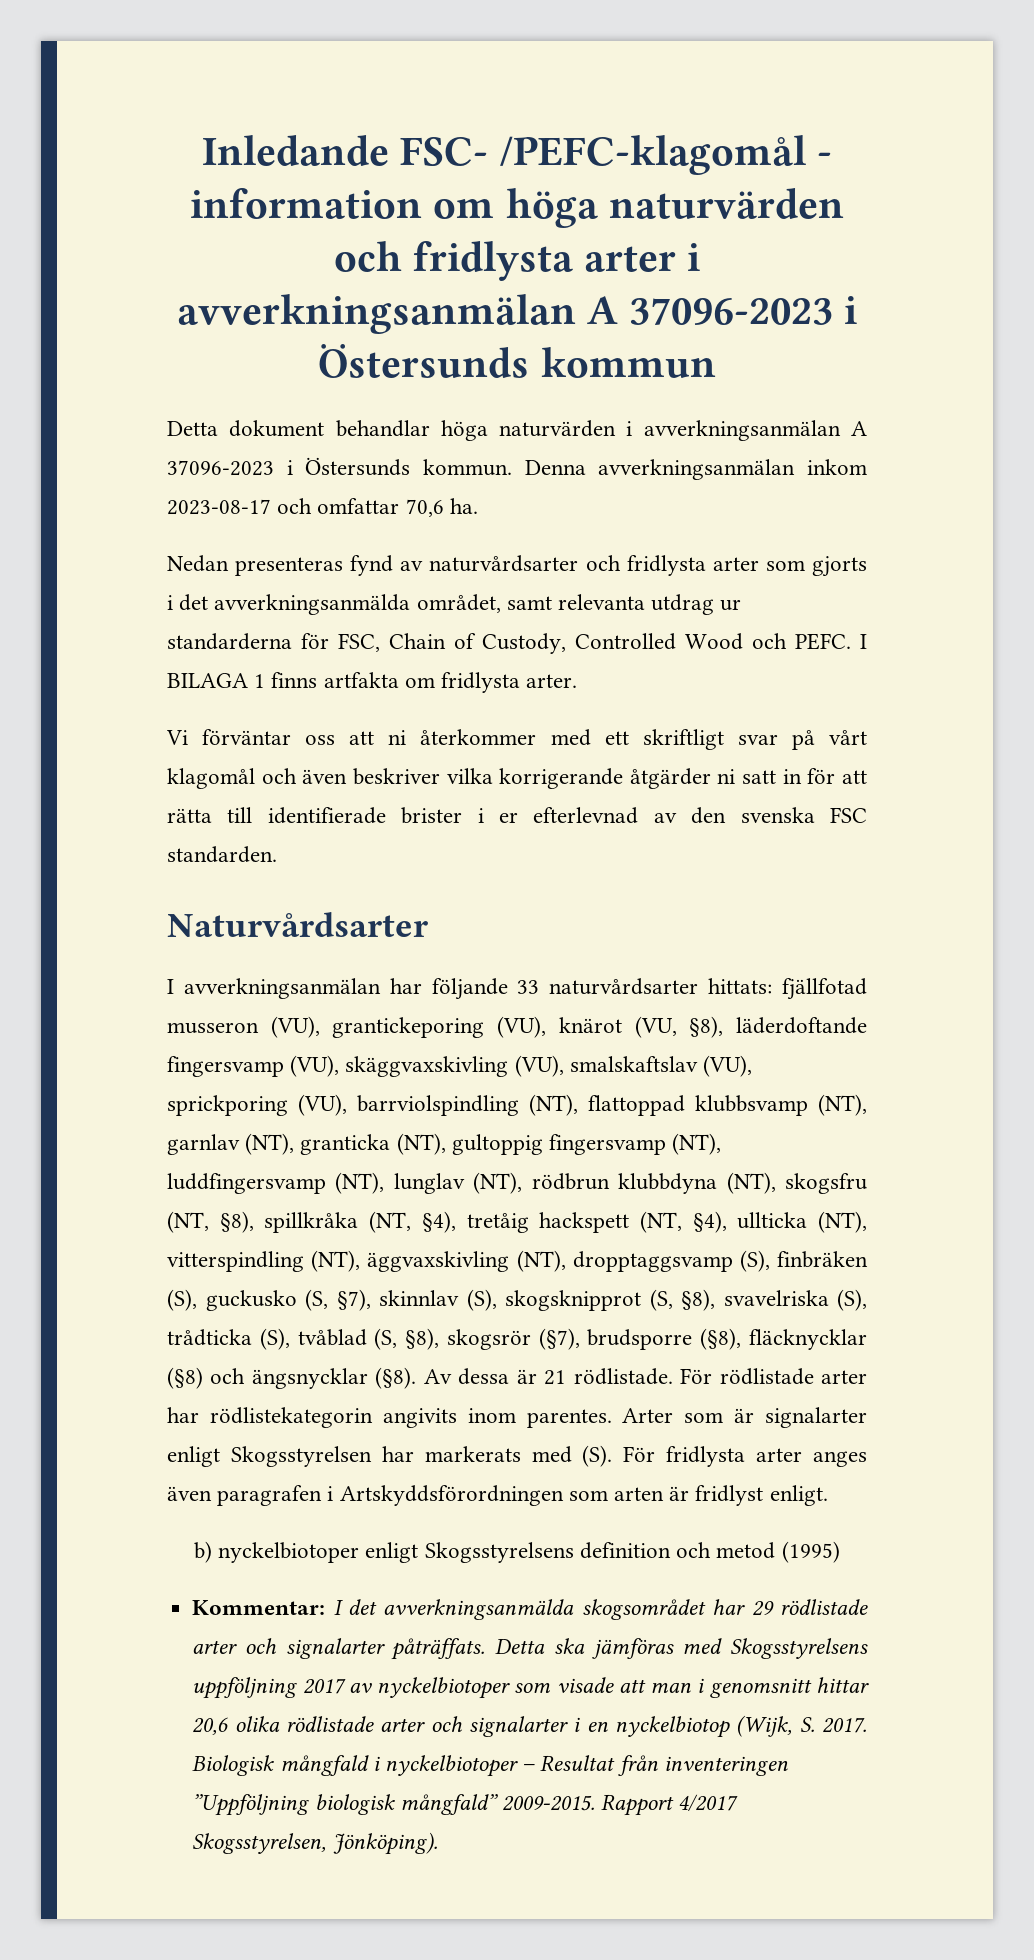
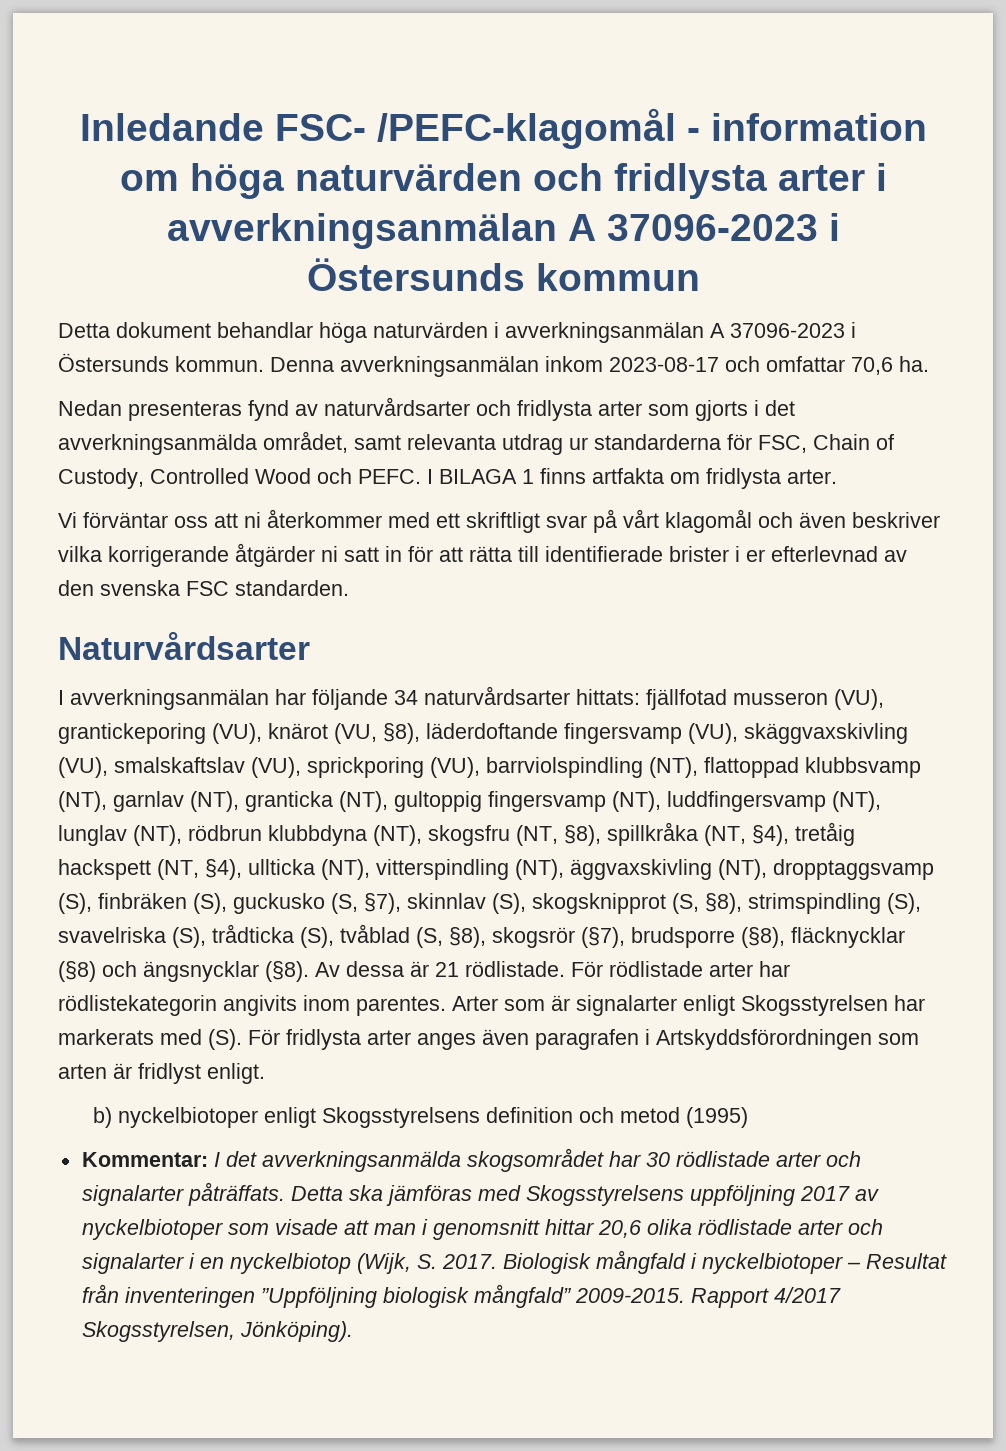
- I avverkningsanmälan har följande 33 naturvårdsarter hittats:
+ I avverkningsanmälan har följande 34 naturvårdsarter hittats:
- fjällfotad musseron (VU), grantickeporing (VU), knärot (VU, §8), läderdoftande fingersvamp (VU), skäggvaxskivling (VU), smalskaftslav (VU), sprickporing (VU), barrviolspindling (NT), flattoppad klubbsvamp (NT), garnlav (NT), granticka (NT), gultoppig fingersvamp (NT), luddfingersvamp (NT), lunglav (NT), rödbrun klubbdyna (NT), skogsfru (NT, §8), spillkråka (NT, §4), tretåig hackspett (NT, §4), ullticka (NT), vitterspindling (NT), äggvaxskivling (NT), dropptaggsvamp (S), finbräken (S), guckusko (S, §7), skinnlav (S), skogsknipprot (S, §8), svavelriska (S), trådticka (S), tvåblad (S, §8), skogsrör (§7), brudsporre (§8), fläcknycklar (§8) och ängsnycklar (§8).
+ fjällfotad musseron (VU), grantickeporing (VU), knärot (VU, §8), läderdoftande fingersvamp (VU), skäggvaxskivling (VU), smalskaftslav (VU), sprickporing (VU), barrviolspindling (NT), flattoppad klubbsvamp (NT), garnlav (NT), granticka (NT), gultoppig fingersvamp (NT), luddfingersvamp (NT), lunglav (NT), rödbrun klubbdyna (NT), skogsfru (NT, §8), spillkråka (NT, §4), tretåig hackspett (NT, §4), ullticka (NT), vitterspindling (NT), äggvaxskivling (NT), dropptaggsvamp (S), finbräken (S), guckusko (S, §7), skinnlav (S), skogsknipprot (S, §8), strimspindling (S), svavelriska (S), trådticka (S), tvåblad (S, §8), skogsrör (§7), brudsporre (§8), fläcknycklar (§8) och ängsnycklar (§8).
- Kommentar: I det avverkningsanmälda skogsområdet har 29 rödlistade arter och signalarter påträffats.
+ Kommentar: I det avverkningsanmälda skogsområdet har 30 rödlistade arter och signalarter påträffats.

